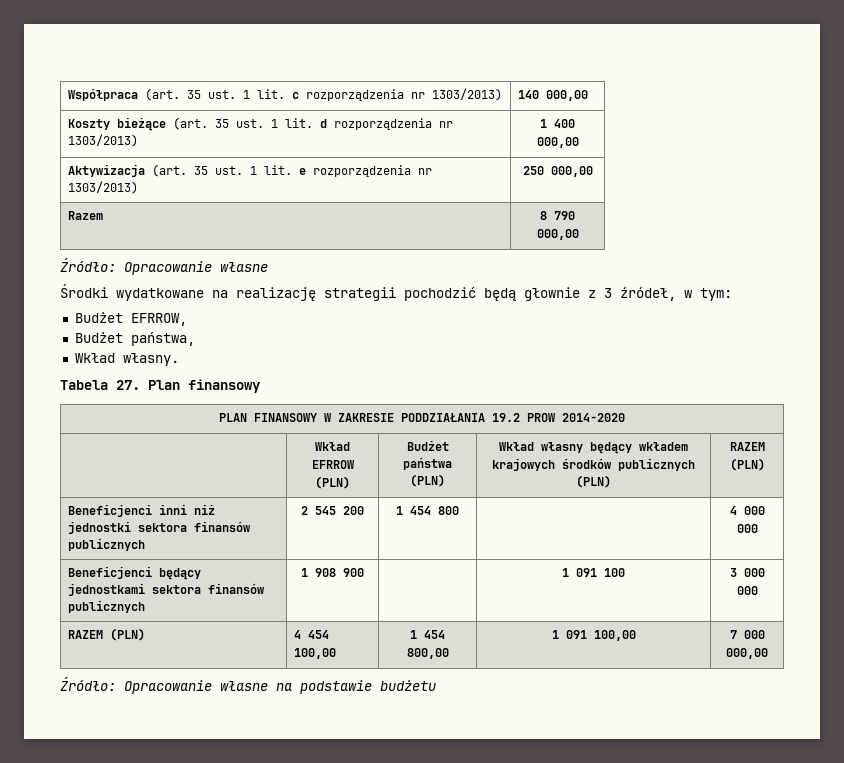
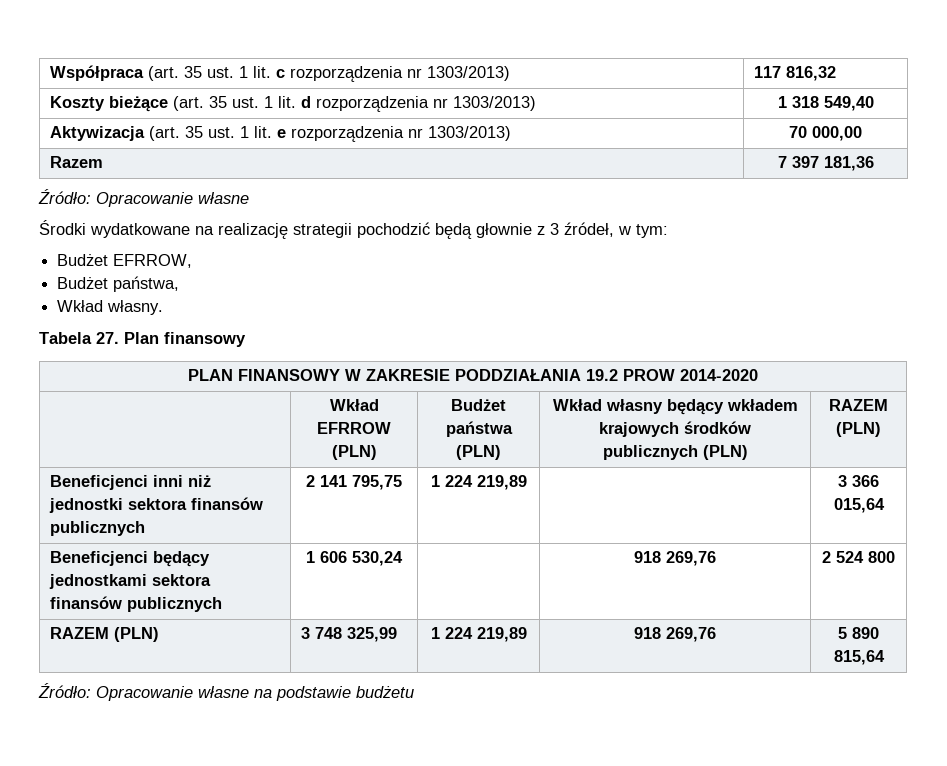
- Współpraca (art. 35 ust. 1 lit. c rozporządzenia nr 1303/2013) | 140 000,00
+ Współpraca (art. 35 ust. 1 lit. c rozporządzenia nr 1303/2013) | 117 816,32
- Koszty bieżące (art. 35 ust. 1 lit. d rozporządzenia nr 1303/2013) | 1 400 000,00
+ Koszty bieżące (art. 35 ust. 1 lit. d rozporządzenia nr 1303/2013) | 1 318 549,40
- Aktywizacja (art. 35 ust. 1 lit. e rozporządzenia nr 1303/2013) | 250 000,00
+ Aktywizacja (art. 35 ust. 1 lit. e rozporządzenia nr 1303/2013) | 70 000,00
- Razem | 8 790 000,00
+ Razem | 7 397 181,36
- Beneficjenci inni niż jednostki sektora finansów publicznych | 2 545 200 | 1 454 800 | | 4 000 000
+ Beneficjenci inni niż jednostki sektora finansów publicznych | 2 141 795,75 | 1 224 219,89 | | 3 366 015,64
- Beneficjenci będący jednostkami sektora finansów publicznych | 1 908 900 | | 1 091 100 | 3 000 000
- RAZEM (PLN) | 4 454 100,00 | 1 454 800,00 | 1 091 100,00 | 7 000 000,00
+ Beneficjenci będący jednostkami sektora finansów publicznych | 1 606 530,24 | | 918 269,76 | 2 524 800
+ RAZEM (PLN) | 3 748 325,99 | 1 224 219,89 | 918 269,76 | 5 890 815,64

